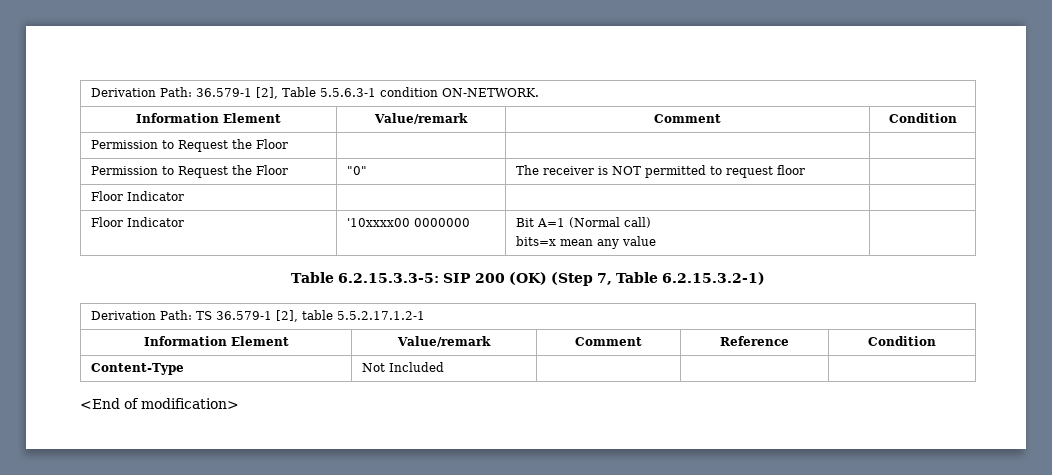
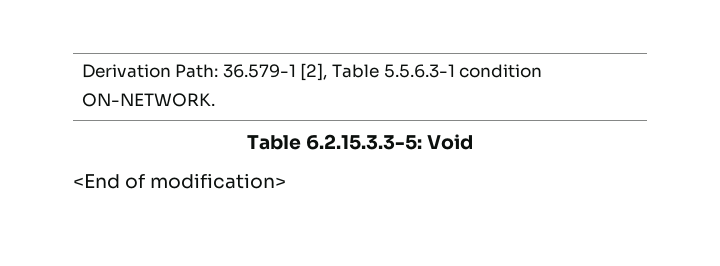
- Information Element | Value/remark | Comment | Condition
- Permission to Request the Floor | | |
- Permission to Request the Floor | "0" | The receiver is NOT permitted to request floor |
- Floor Indicator | | |
- Floor Indicator | '10xxxx00 0000000 | Bit A=1 (Normal call)
- bits=x mean any value |
- Table 6.2.15.3.3-5: SIP 200 (OK) (Step 7, Table 6.2.15.3.2-1)
- Derivation Path: TS 36.579-1 [2], table 5.5.2.17.1.2-1
- Information Element | Value/remark | Comment | Reference | Condition
- Content-Type | Not Included | | |
+ Table 6.2.15.3.3-5: Void

